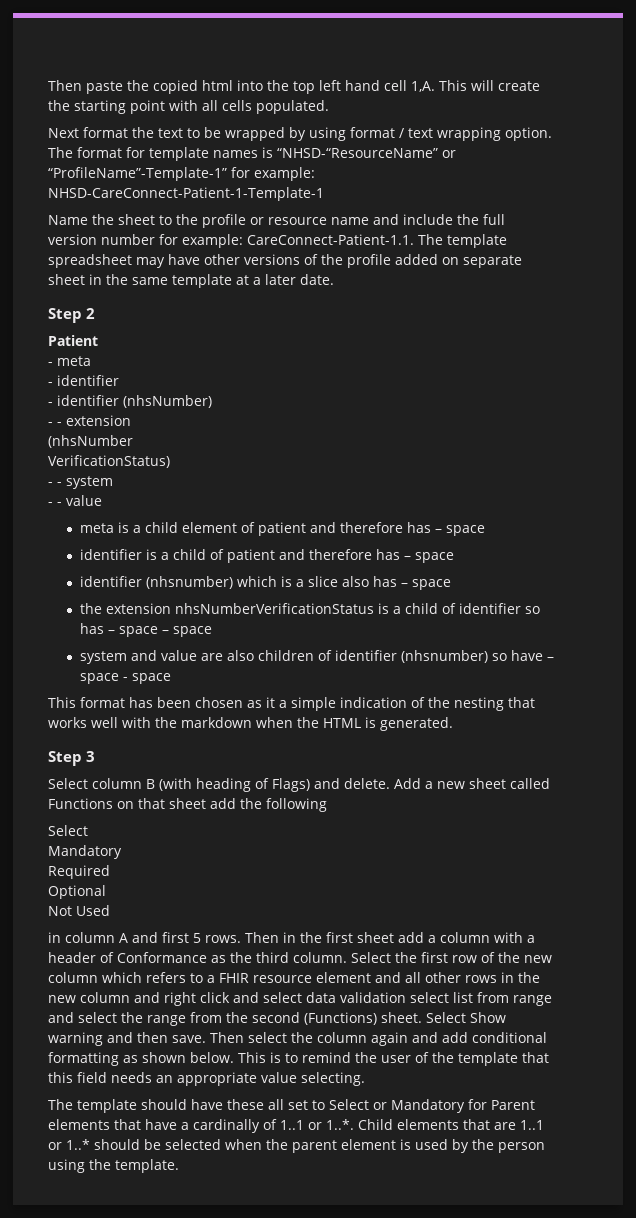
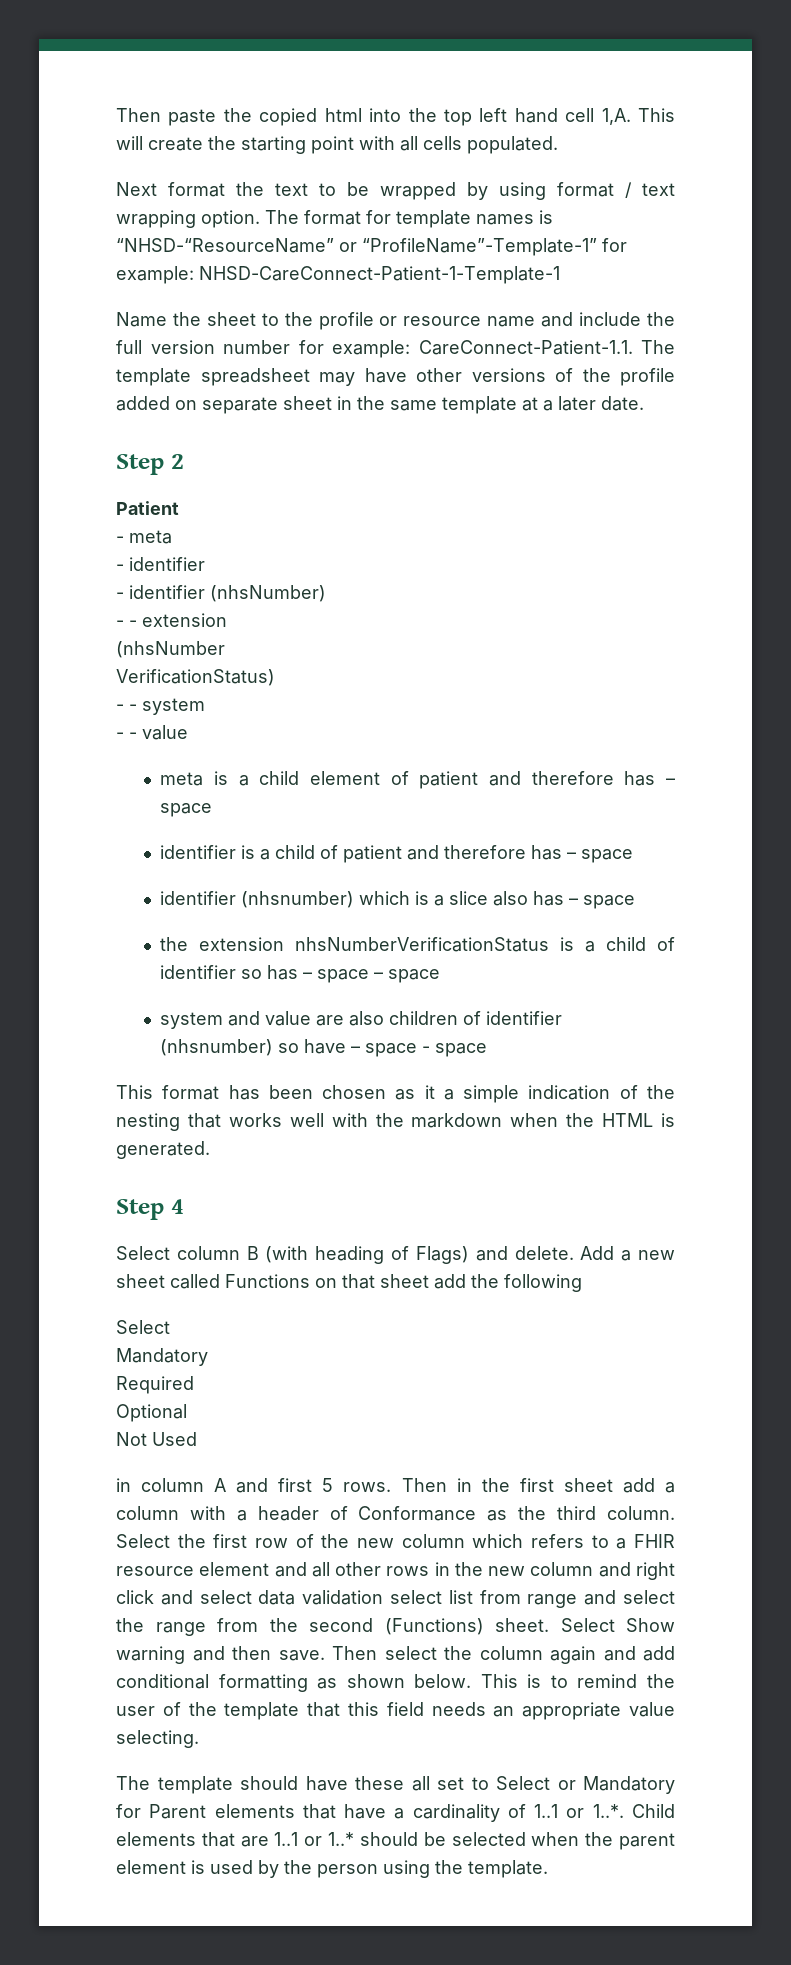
- Step 3
+ Step 4
- The template should have these all set to Select or Mandatory for Parent elements that have a cardinally of 1..1 or 1..*. Child elements that are 1..1 or 1..* should be selected when the parent element is used by the person using the template.
+ The template should have these all set to Select or Mandatory for Parent elements that have a cardinality of 1..1 or 1..*. Child elements that are 1..1 or 1..* should be selected when the parent element is used by the person using the template.

